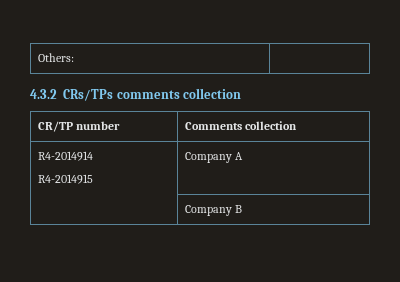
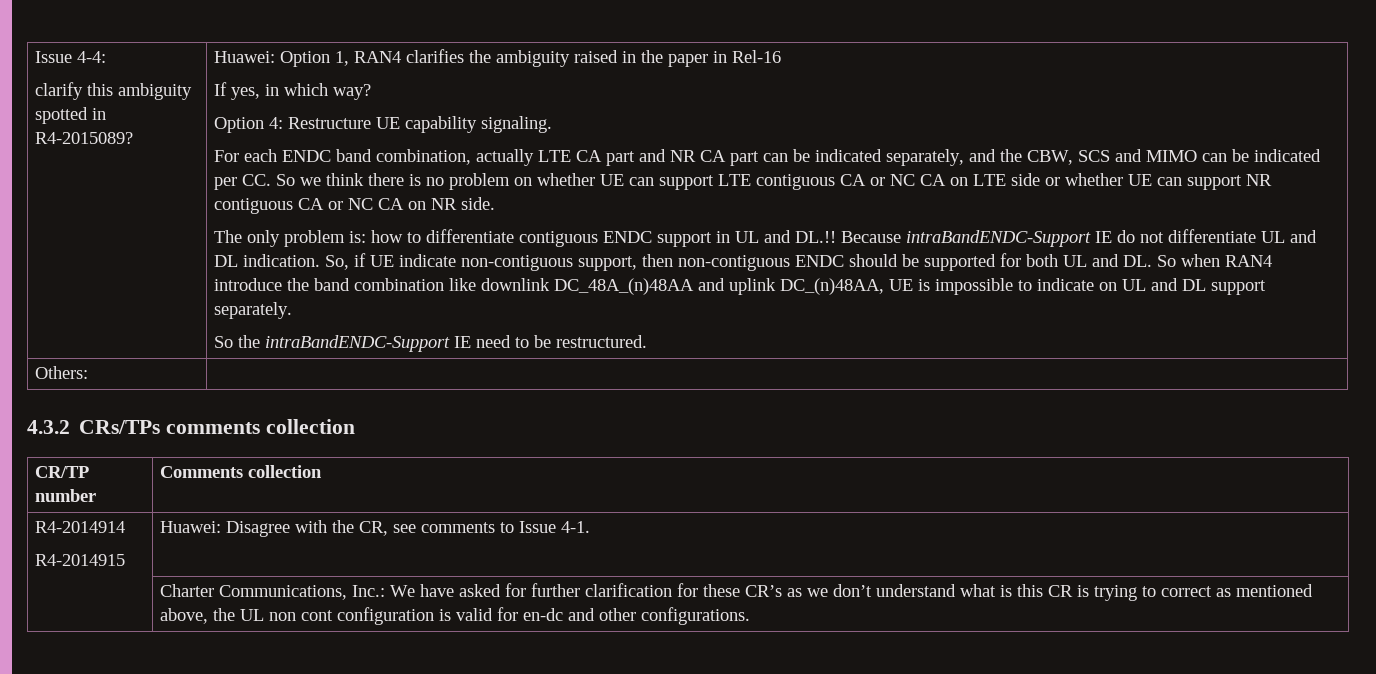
+ Issue 4-4:
+ clarify this ambiguity spotted in R4-2015089? | Huawei: Option 1, RAN4 clarifies the ambiguity raised in the paper in Rel-16
+ If yes, in which way?
+ Option 4: Restructure UE capability signaling.
+ For each ENDC band combination, actually LTE CA part and NR CA part can be indicated separately, and the CBW, SCS and MIMO can be indicated per CC. So we think there is no problem on whether UE can support LTE contiguous CA or NC CA on LTE side or whether UE can support NR contiguous CA or NC CA on NR side.
+ The only problem is: how to differentiate contiguous ENDC support in UL and DL.!! Because intraBandENDC-Support IE do not differentiate UL and DL indication. So, if UE indicate non-contiguous support, then non-contiguous ENDC should be supported for both UL and DL. So when RAN4 introduce the band combination like downlink DC_48A_(n)48AA and uplink DC_(n)48AA, UE is impossible to indicate on UL and DL support separately.
+ So the intraBandENDC-Support IE need to be restructured.
  R4-2014914
- R4-2014915 | Company A
- | Company B
+ R4-2014915 | Huawei: Disagree with the CR, see comments to Issue 4-1.
+ | Charter Communications, Inc.: We have asked for further clarification for these CR’s as we don’t understand what is this CR is trying to correct as mentioned above, the UL non cont configuration is valid for en-dc and other configurations.

